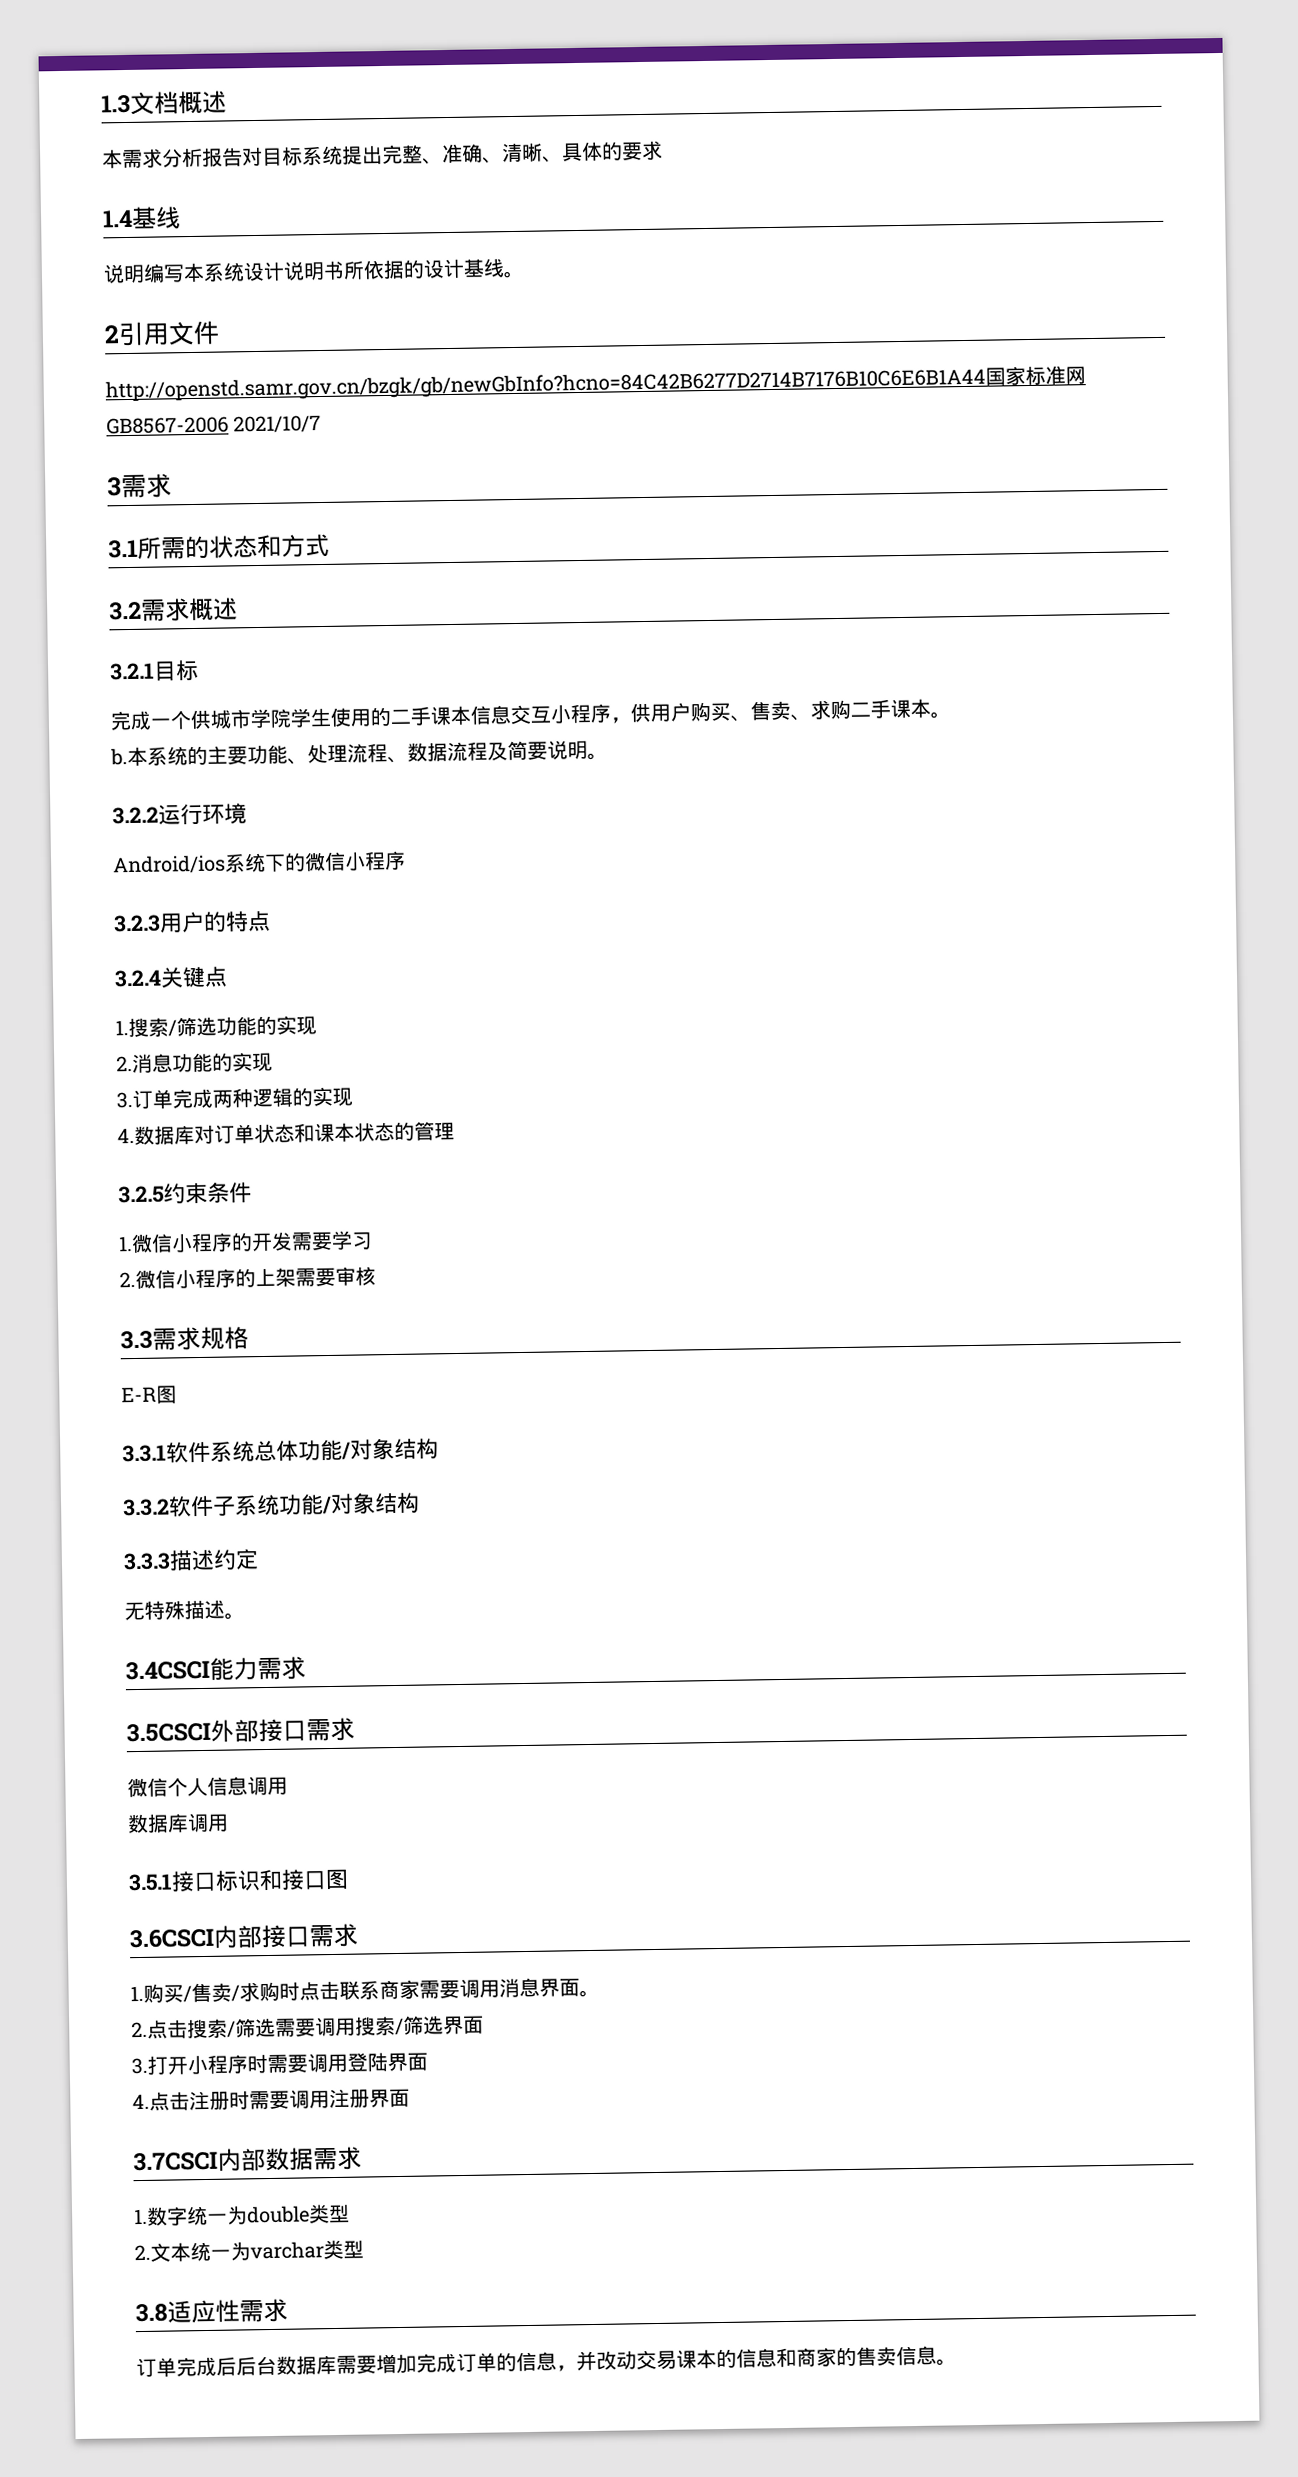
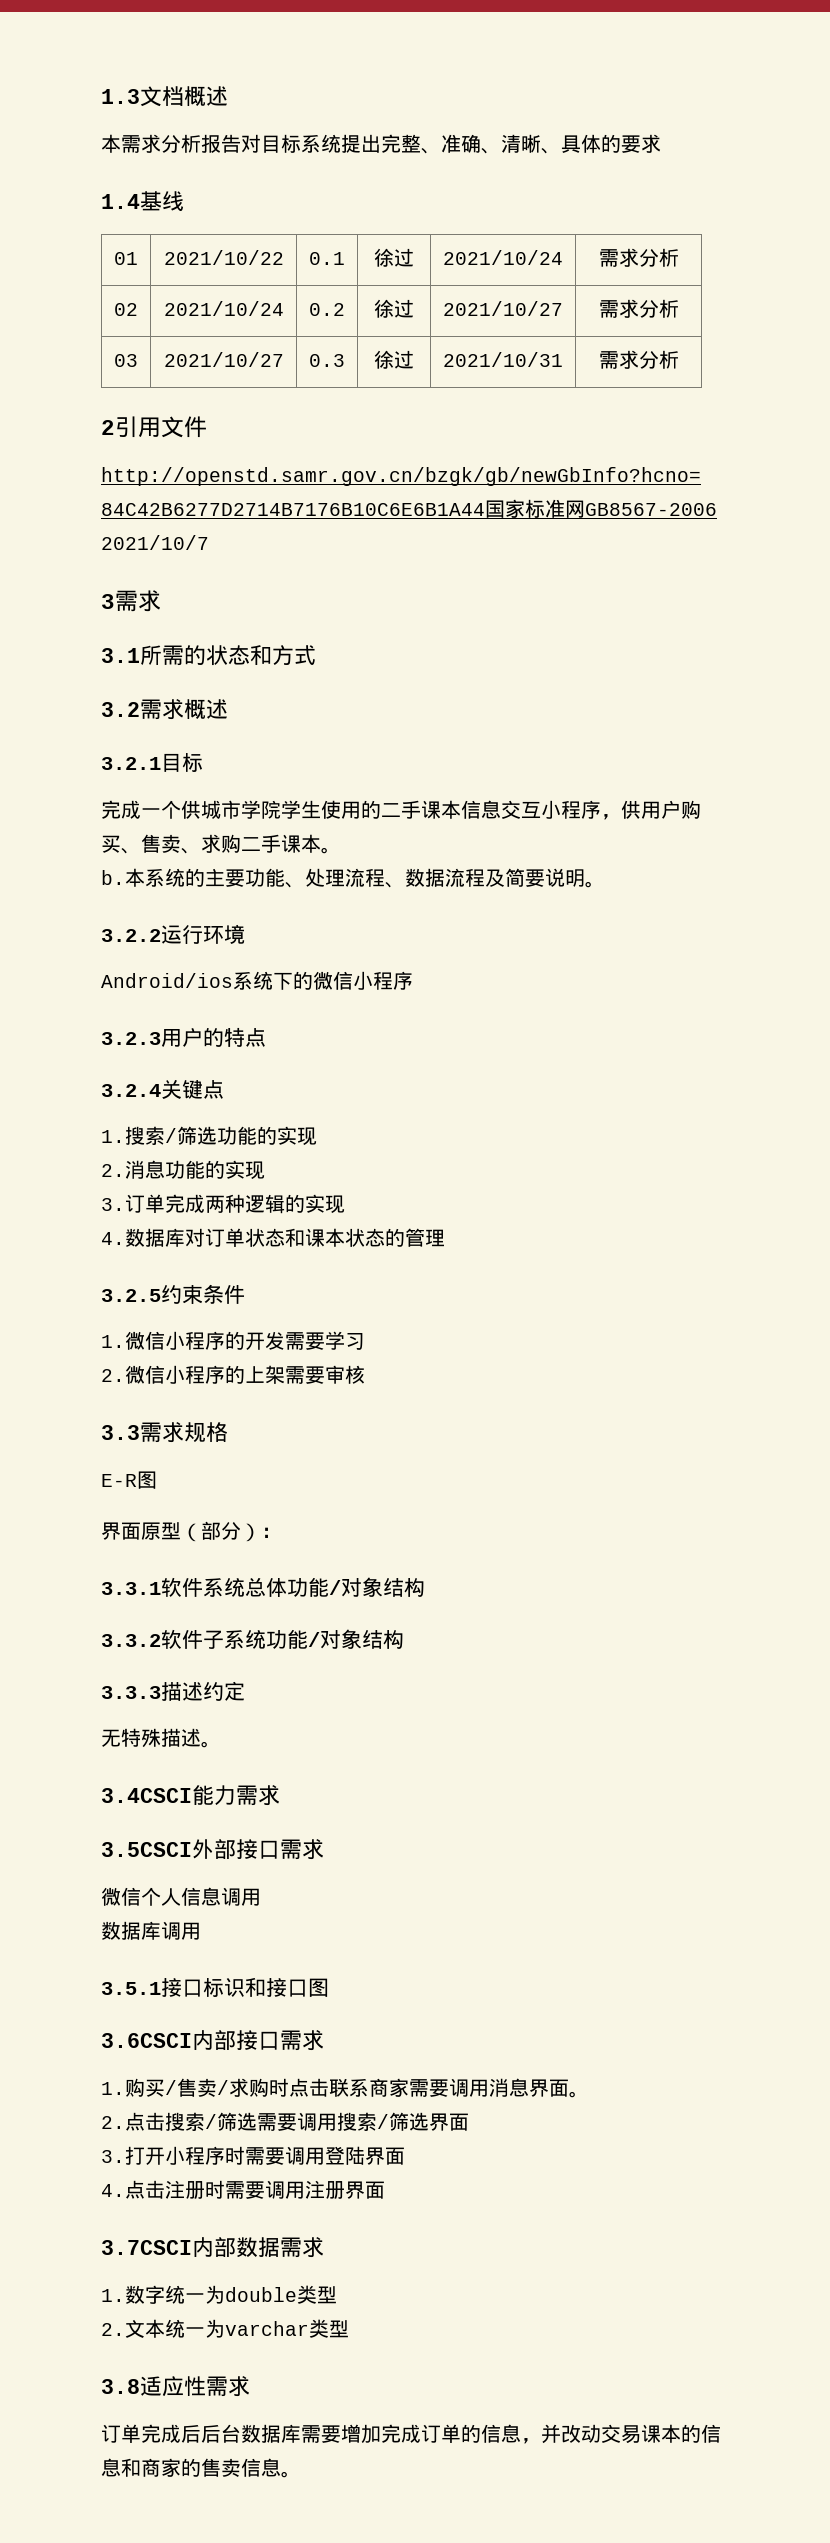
- 说明编写本系统设计说明书所依据的设计基线。
+ 01 | 2021/10/22 | 0.1 | 徐过 | 2021/10/24 | 需求分析
+ 02 | 2021/10/24 | 0.2 | 徐过 | 2021/10/27 | 需求分析
+ 03 | 2021/10/27 | 0.3 | 徐过 | 2021/10/31 | 需求分析
+ 界面原型（部分）：

